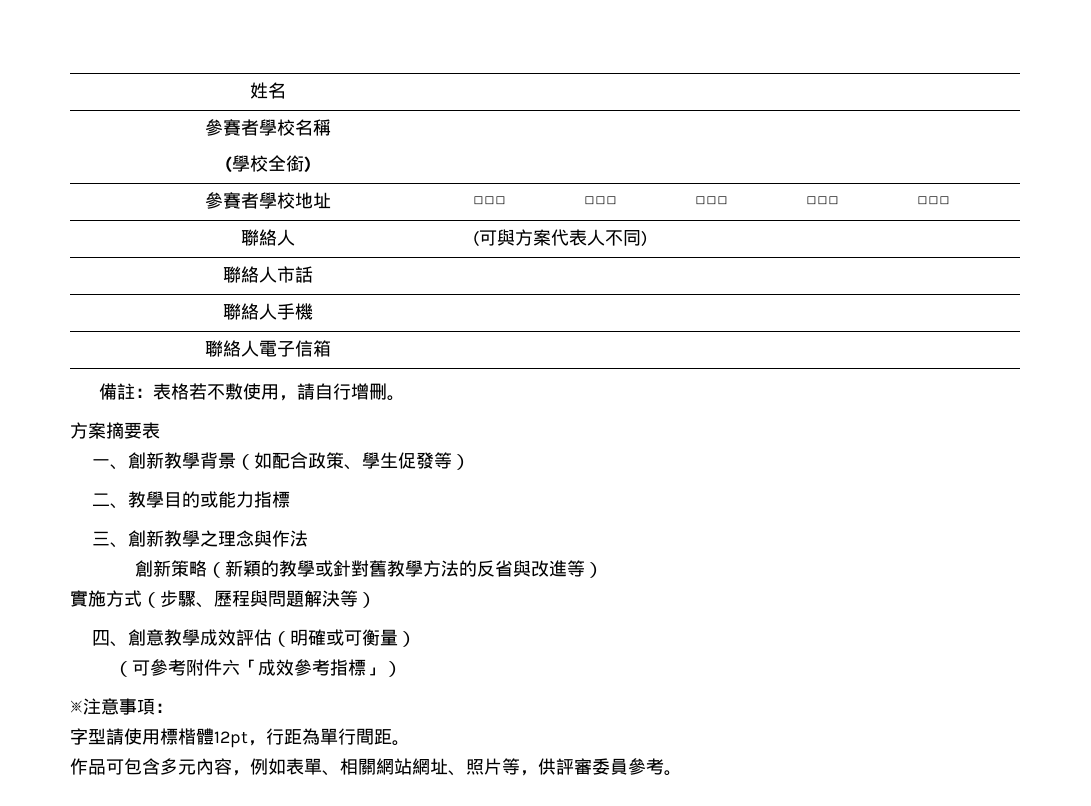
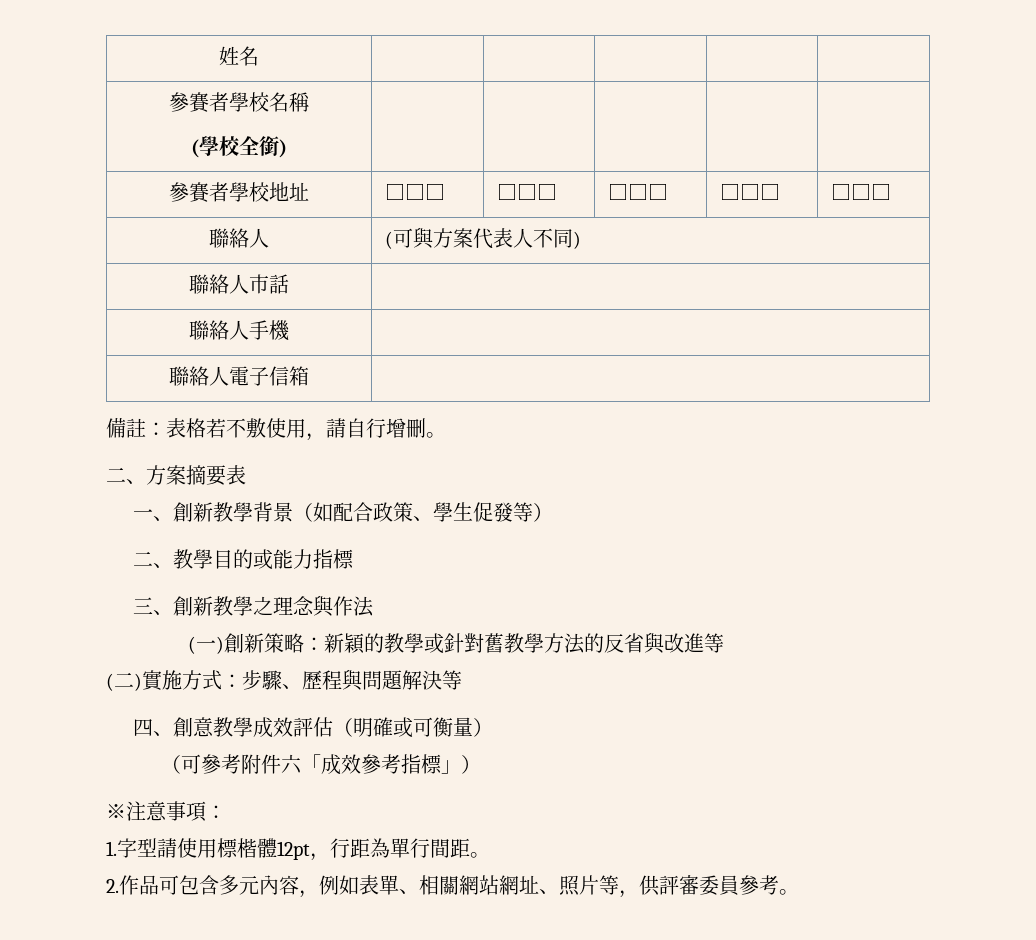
- 方案摘要表
+ 二、方案摘要表
- 創新策略（新穎的教學或針對舊教學方法的反省與改進等）
- 實施方式（步驟、歷程與問題解決等）
+ (一)創新策略：新穎的教學或針對舊教學方法的反省與改進等
+ (二)實施方式：步驟、歷程與問題解決等
- 字型請使用標楷體12pt，行距為單行間距。
+ 1.字型請使用標楷體12pt，行距為單行間距。
- 作品可包含多元內容，例如表單、相關網站網址、照片等，供評審委員參考。
+ 2.作品可包含多元內容，例如表單、相關網站網址、照片等，供評審委員參考。

